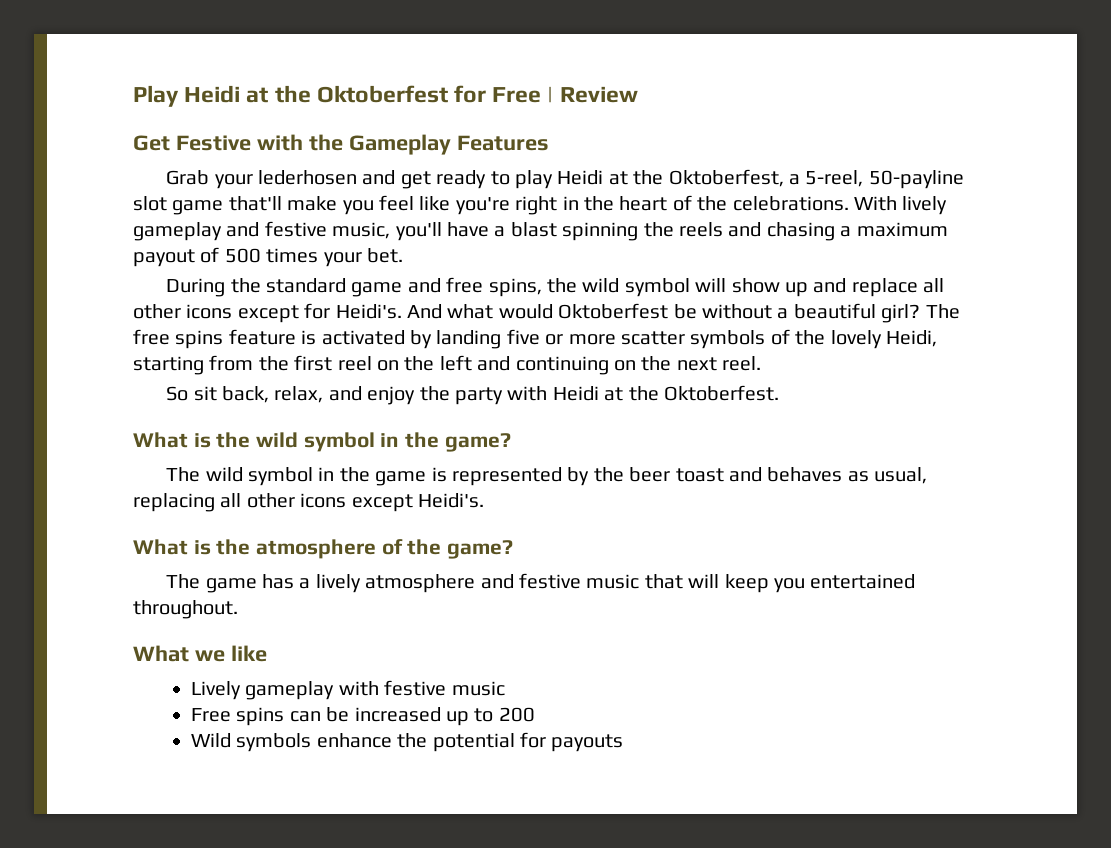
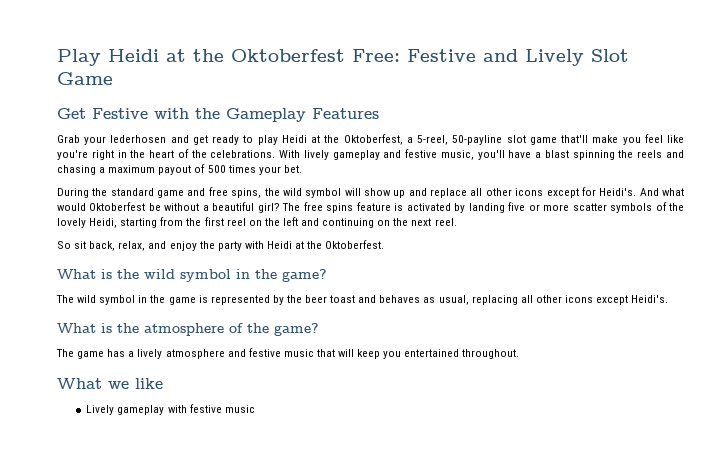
- Play Heidi at the Oktoberfest for Free | Review
+ Play Heidi at the Oktoberfest Free: Festive and Lively Slot Game
- Free spins can be increased up to 200
- Wild symbols enhance the potential for payouts

